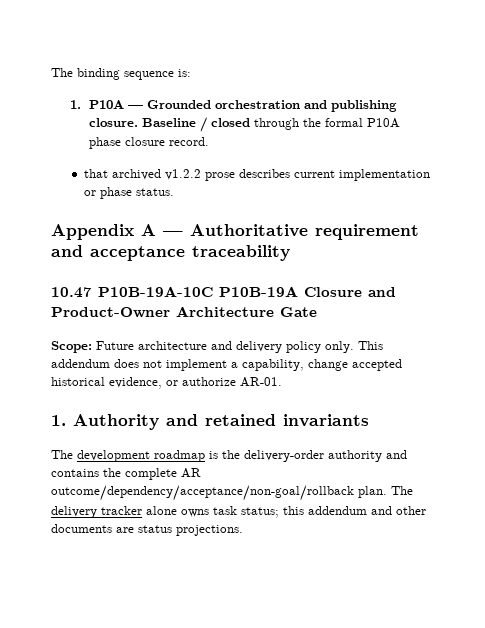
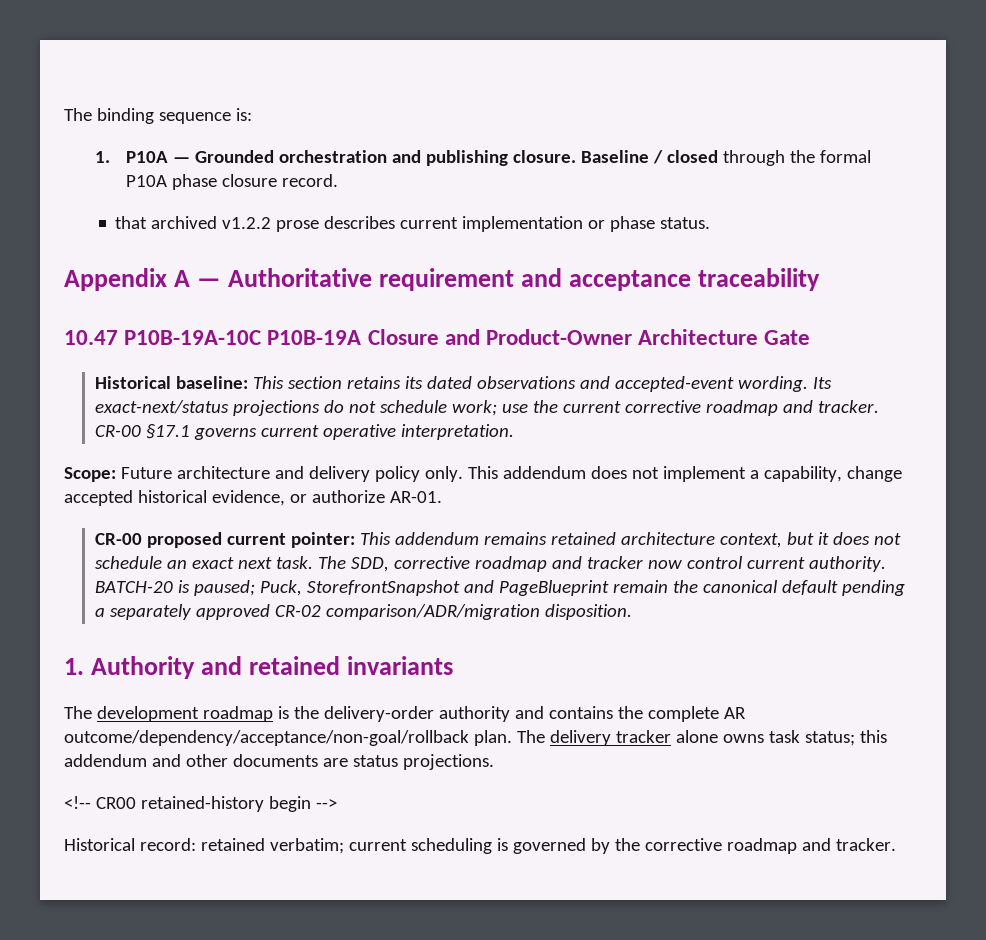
+ Historical baseline: This section retains its dated observations and accepted-event wording. Its exact-next/status projections do not schedule work; use the current corrective roadmap and tracker. CR-00 §17.1 governs current operative interpretation.
+ CR-00 proposed current pointer: This addendum remains retained architecture context, but it does not schedule an exact next task. The SDD, corrective roadmap and tracker now control current authority. BATCH-20 is paused; Puck, StorefrontSnapshot and PageBlueprint remain the canonical default pending a separately approved CR-02 comparison/ADR/migration disposition.
+ <!-- CR00 retained-history begin -->
+ Historical record: retained verbatim; current scheduling is governed by the corrective roadmap and tracker.

